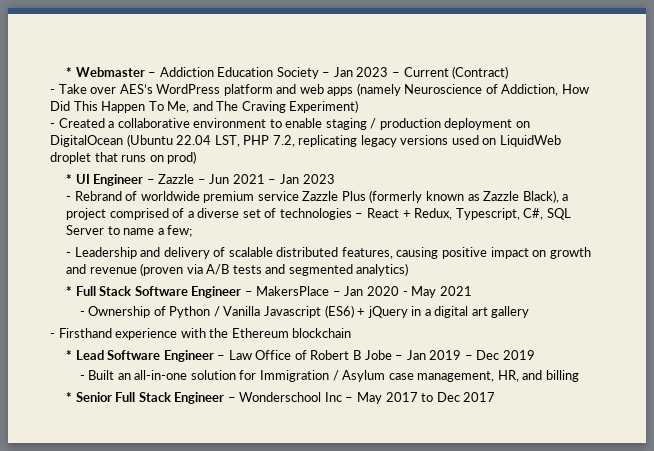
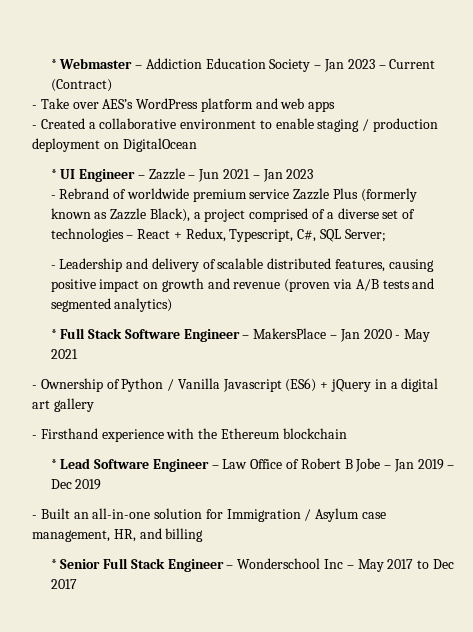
- - Take over AES’s WordPress platform and web apps (namely Neuroscience of Addiction, How Did This Happen To Me, and The Craving Experiment)
+ - Take over AES’s WordPress platform and web apps
- - Created a collaborative environment to enable staging / production deployment on DigitalOcean (Ubuntu 22.04 LST, PHP 7.2, replicating legacy versions used on LiquidWeb droplet that runs on prod)
+ - Created a collaborative environment to enable staging / production deployment on DigitalOcean
- - Rebrand of worldwide premium service Zazzle Plus (formerly known as Zazzle Black), a project comprised of a diverse set of technologies – React + Redux, Typescript, C#, SQL Server to name a few;
+ - Rebrand of worldwide premium service Zazzle Plus (formerly known as Zazzle Black), a project comprised of a diverse set of technologies – React + Redux, Typescript, C#, SQL Server;

